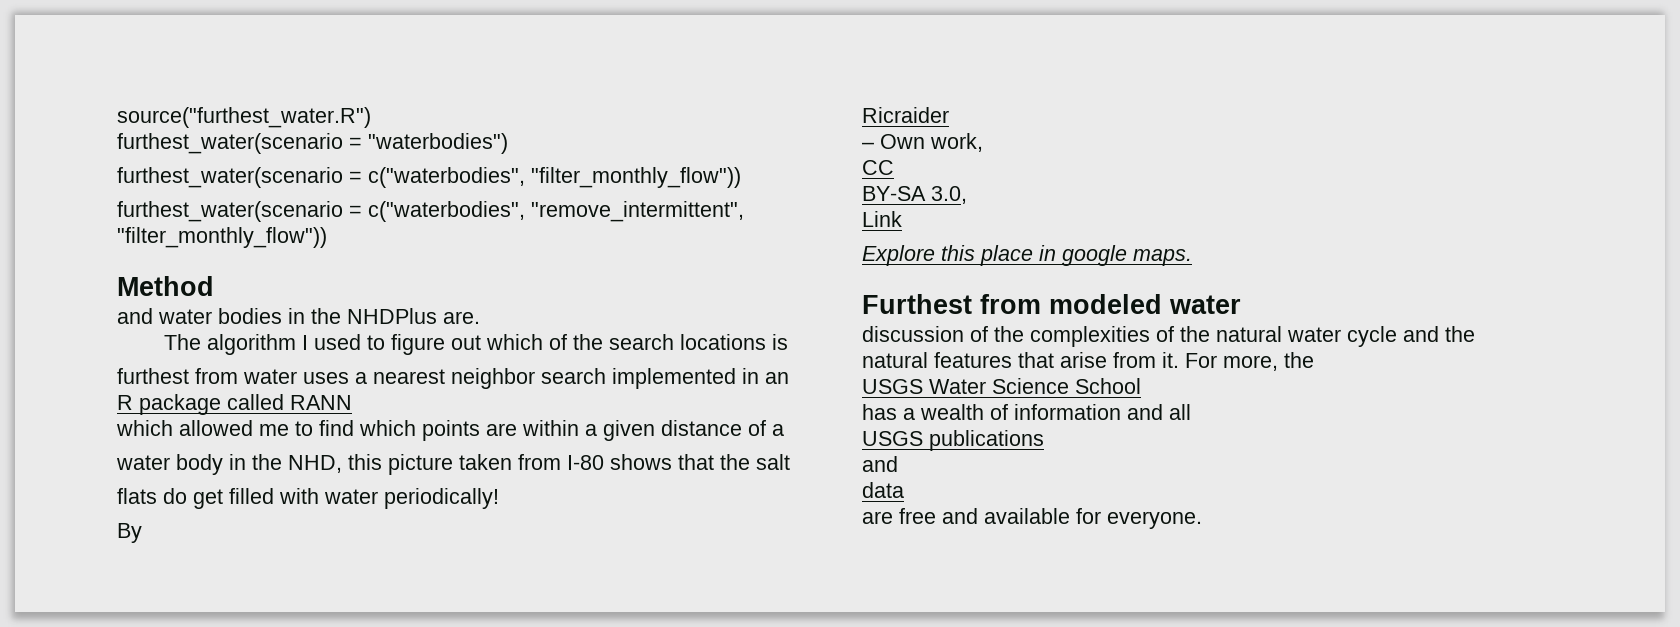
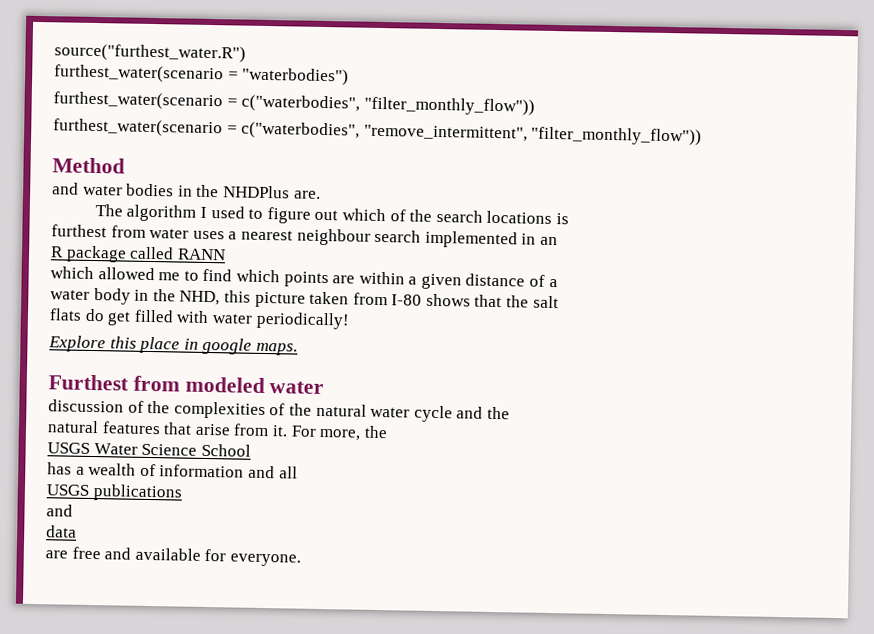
- furthest from water uses a nearest neighbor search implemented in an
+ furthest from water uses a nearest neighbour search implemented in an
- By
- Ricraider
- – Own work,
- CC
- BY-SA 3.0,
- Link

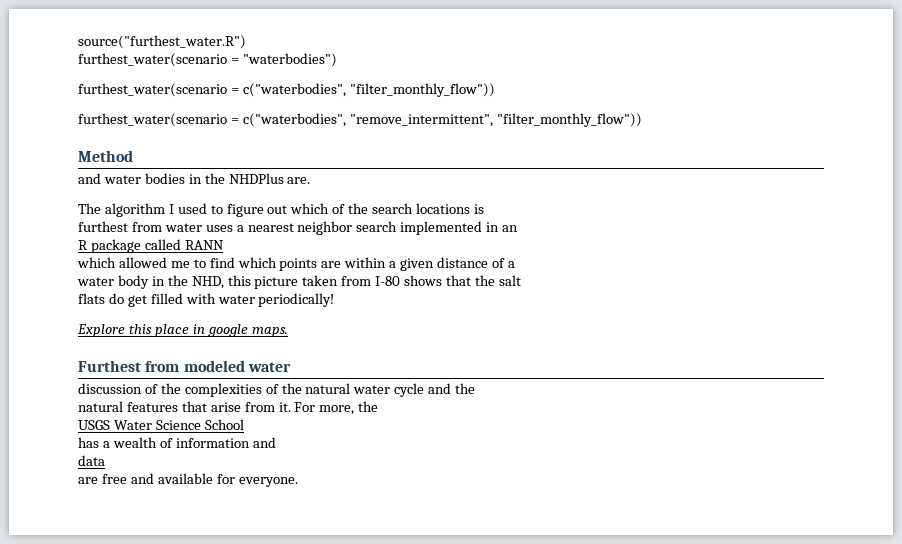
- furthest from water uses a nearest neighbour search implemented in an
+ furthest from water uses a nearest neighbor search implemented in an
- has a wealth of information and all
- USGS publications
- and
+ has a wealth of information and

